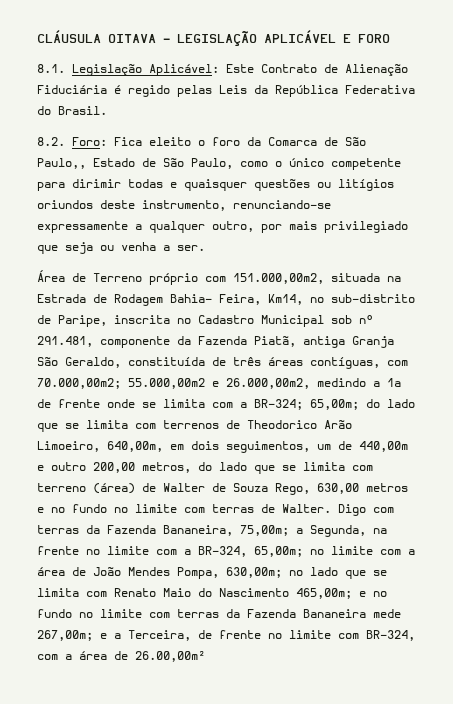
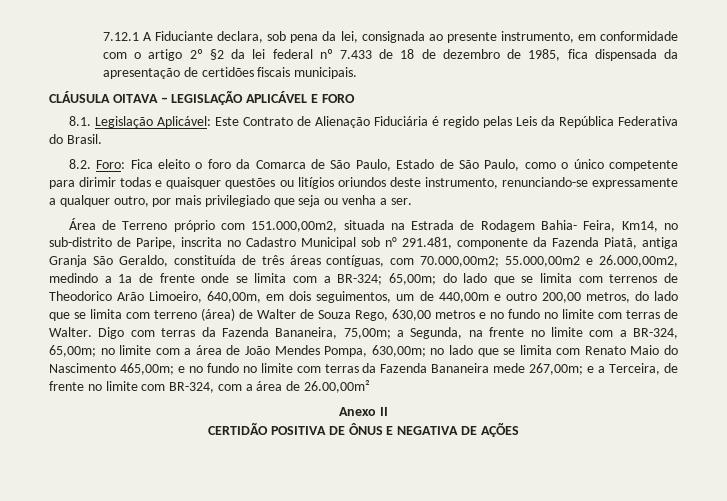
+ 7.12.1 A Fiduciante declara, sob pena da lei, consignada ao presente instrumento, em conformidade com o artigo 2º §2 da lei federal nº 7.433 de 18 de dezembro de 1985, fica dispensada da apresentação de certidões fiscais municipais.
- 8.2. Foro: Fica eleito o foro da Comarca de São Paulo,, Estado de São Paulo, como o único competente para dirimir todas e quaisquer questões ou litígios oriundos deste instrumento, renunciando-se expressamente a qualquer outro, por mais privilegiado que seja ou venha a ser.
+ 8.2. Foro: Fica eleito o foro da Comarca de São Paulo, Estado de São Paulo, como o único competente para dirimir todas e quaisquer questões ou litígios oriundos deste instrumento, renunciando-se expressamente a qualquer outro, por mais privilegiado que seja ou venha a ser.
+ Anexo II
+ CERTIDÃO POSITIVA DE ÔNUS E NEGATIVA DE AÇÕES

